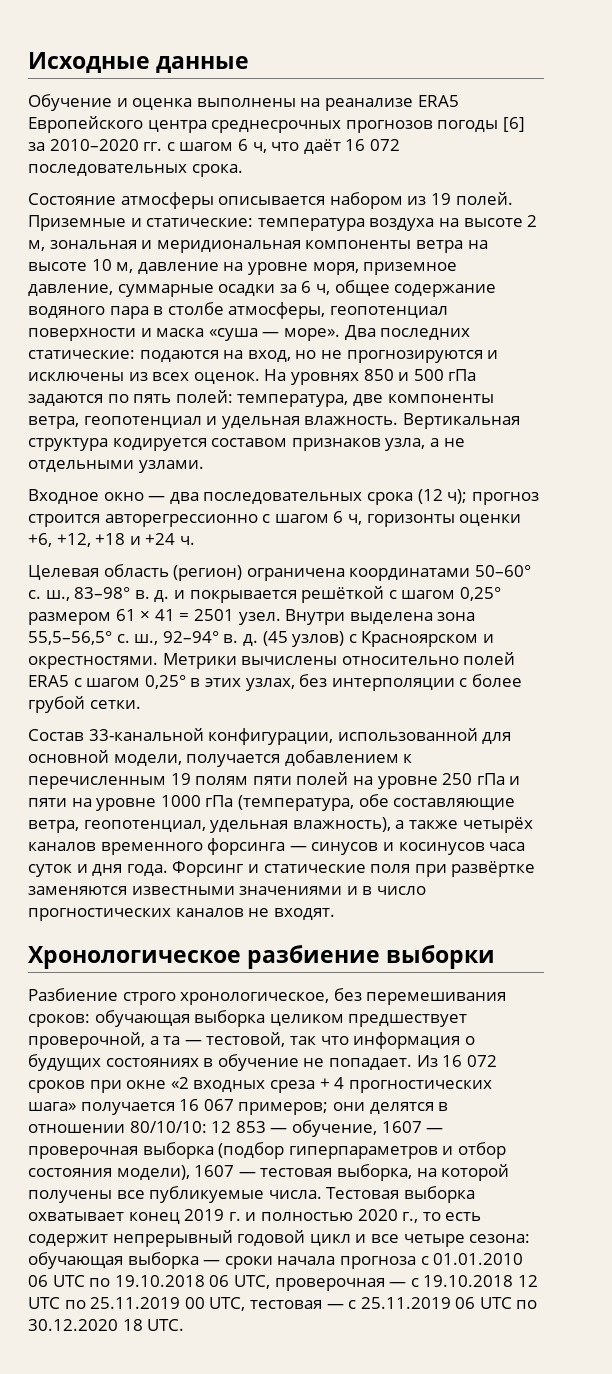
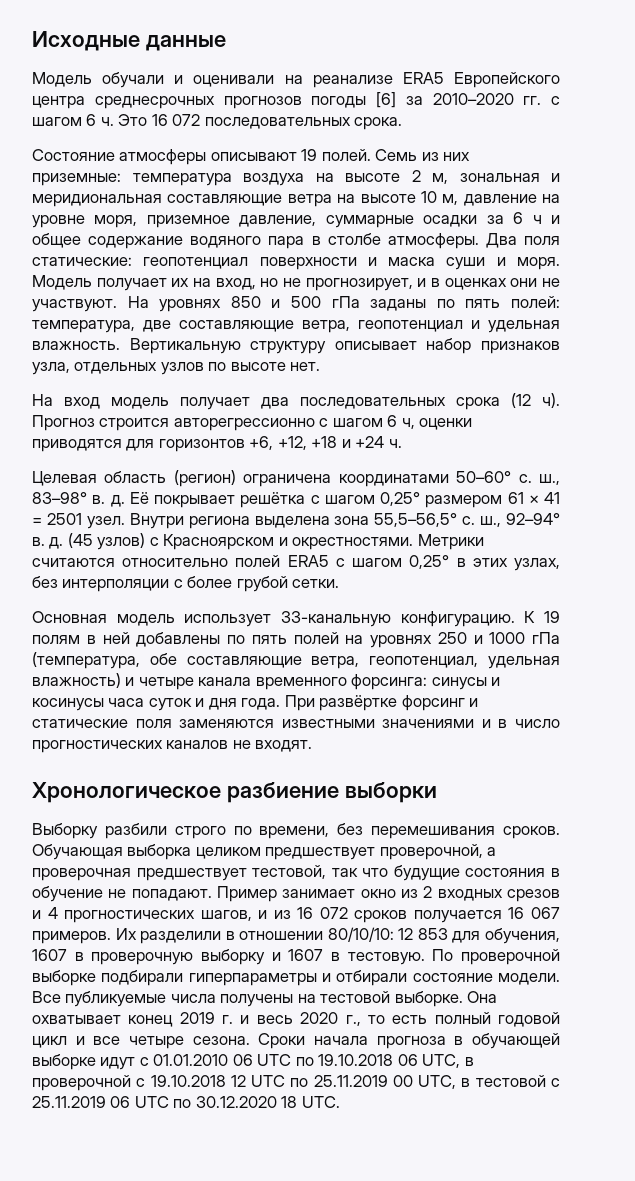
- Обучение и оценка выполнены на реанализе ERA5 Европейского центра среднесрочных прогнозов погоды [6] за 2010–2020 гг. с шагом 6 ч, что даёт 16 072 последовательных срока.
+ Модель обучали и оценивали на реанализе ERA5 Европейского центра среднесрочных прогнозов погоды [6] за 2010–2020 гг. с шагом 6 ч. Это 16 072 последовательных срока.
- Состояние атмосферы описывается набором из 19 полей. Приземные и статические: температура воздуха на высоте 2 м, зональная и меридиональная компоненты ветра на высоте 10 м, давление на уровне моря, приземное давление, суммарные осадки за 6 ч, общее содержание водяного пара в столбе атмосферы, геопотенциал поверхности и маска «суша — море». Два последних статические: подаются на вход, но не прогнозируются и исключены из всех оценок.
+ Состояние атмосферы описывают 19 полей. Семь из них приземные: температура воздуха на высоте 2 м, зональная и меридиональная составляющие ветра на высоте 10 м, давление на уровне моря, приземное давление, суммарные осадки за 6 ч и общее содержание водяного пара в столбе атмосферы. Два поля статические: геопотенциал поверхности и маска суши и моря. Модель получает их на вход, но не прогнозирует, и в оценках они не участвуют.
- На уровнях 850 и 500 гПа задаются по пять полей: температура, две компоненты ветра, геопотенциал и удельная влажность.
+ На уровнях 850 и 500 гПа заданы по пять полей: температура, две составляющие ветра, геопотенциал и удельная влажность.
- Вертикальная структура кодируется составом признаков узла, а не отдельными узлами.
- Входное окно — два последовательных срока (12 ч); прогноз строится авторегрессионно с шагом 6 ч, горизонты оценки +6, +12, +18 и +24 ч.
+ Вертикальную структуру описывает набор признаков узла, отдельных узлов по высоте нет.
+ На вход модель получает два последовательных срока (12 ч). Прогноз строится авторегрессионно с шагом 6 ч, оценки приводятся для горизонтов +6, +12, +18 и +24 ч.
- Целевая область (регион) ограничена координатами 50–60° с. ш., 83–98° в. д. и покрывается решёткой с шагом 0,25° размером 61 × 41 = 2501 узел.
+ Целевая область (регион) ограничена координатами 50–60° с. ш., 83–98° в. д. Её покрывает решётка с шагом 0,25° размером 61 × 41 = 2501 узел.
- Внутри выделена зона 55,5–56,5° с. ш., 92–94° в. д.
+ Внутри региона выделена зона 55,5–56,5° с. ш., 92–94° в. д.
- Метрики вычислены относительно полей ERA5 с шагом 0,25° в этих узлах, без интерполяции с более грубой сетки.
+ Метрики считаются относительно полей ERA5 с шагом 0,25° в этих узлах, без интерполяции с более грубой сетки.
- Состав 33-канальной конфигурации, использованной для основной модели, получается добавлением к перечисленным 19 полям пяти полей на уровне 250 гПа и пяти на уровне 1000 гПа (температура, обе составляющие ветра, геопотенциал, удельная влажность), а также четырёх каналов временного форсинга — синусов и косинусов часа суток и дня года.
+ Основная модель использует 33-канальную конфигурацию. К 19 полям в ней добавлены по пять полей на уровнях 250 и 1000 гПа (температура, обе составляющие ветра, геопотенциал, удельная влажность) и четыре канала временного форсинга: синусы и косинусы часа суток и дня года.
- Форсинг и статические поля при развёртке заменяются известными значениями и в число прогностических каналов не входят.
+ При развёртке форсинг и статические поля заменяются известными значениями и в число прогностических каналов не входят.
- Разбиение строго хронологическое, без перемешивания сроков: обучающая выборка целиком предшествует проверочной, а та — тестовой, так что информация о будущих состояниях в обучение не попадает. Из 16 072 сроков при окне «2 входных среза + 4 прогностических шага» получается 16 067 примеров; они делятся в отношении 80/10/10: 12 853 — обучение, 1607 — проверочная выборка (подбор гиперпараметров и отбор состояния модели), 1607 — тестовая выборка, на которой получены все публикуемые числа. Тестовая выборка охватывает конец 2019 г. и полностью 2020 г., то есть содержит непрерывный годовой цикл и все четыре сезона: обучающая выборка — сроки начала прогноза с 01.01.2010 06 UTC по 19.10.2018 06 UTC, проверочная — с 19.10.2018 12 UTC по 25.11.2019 00 UTC, тестовая — с 25.11.2019 06 UTC по 30.12.2020 18 UTC.
+ Выборку разбили строго по времени, без перемешивания сроков. Обучающая выборка целиком предшествует проверочной, а проверочная предшествует тестовой, так что будущие состояния в обучение не попадают. Пример занимает окно из 2 входных срезов и 4 прогностических шагов, и из 16 072 сроков получается 16 067 примеров. Их разделили в отношении 80/10/10: 12 853 для обучения, 1607 в проверочную выборку и 1607 в тестовую. По проверочной выборке подбирали гиперпараметры и отбирали состояние модели. Все публикуемые числа получены на тестовой выборке. Она охватывает конец 2019 г. и весь 2020 г., то есть полный годовой цикл и все четыре сезона. Сроки начала прогноза в обучающей выборке идут с 01.01.2010 06 UTC по 19.10.2018 06 UTC, в проверочной с 19.10.2018 12 UTC по 25.11.2019 00 UTC, в тестовой с 25.11.2019 06 UTC по 30.12.2020 18 UTC.

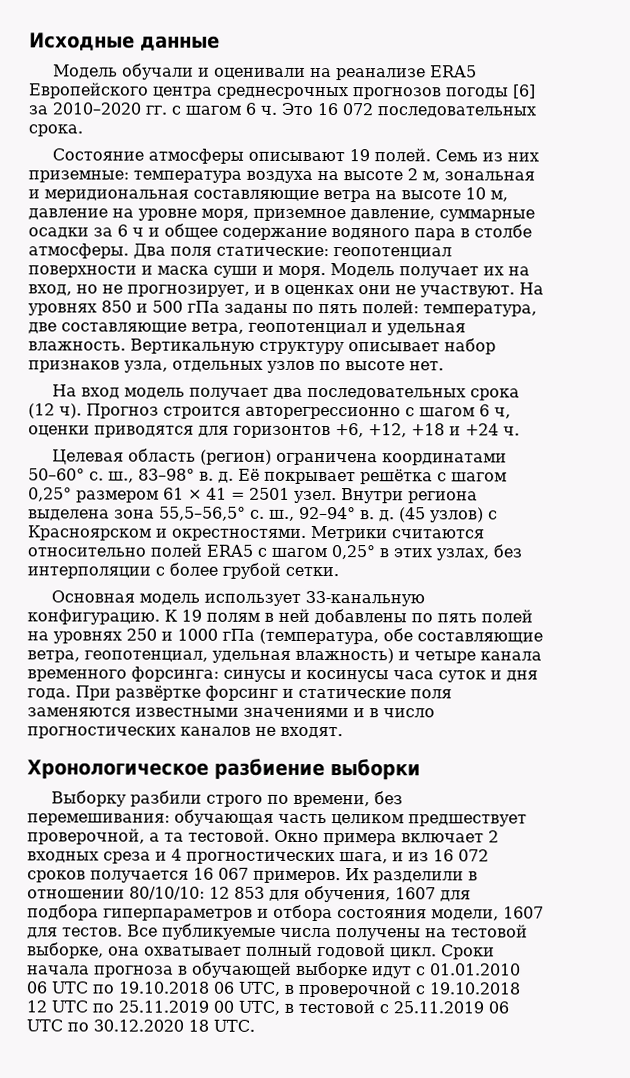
- Выборку разбили строго по времени, без перемешивания сроков. Обучающая выборка целиком предшествует проверочной, а проверочная предшествует тестовой, так что будущие состояния в обучение не попадают. Пример занимает окно из 2 входных срезов и 4 прогностических шагов, и из 16 072 сроков получается 16 067 примеров.
+ Выборку разбили строго по времени, без перемешивания: обучающая часть целиком предшествует проверочной, а та тестовой. Окно примера включает 2 входных среза и 4 прогностических шага, и из 16 072 сроков получается 16 067 примеров.
- Их разделили в отношении 80/10/10: 12 853 для обучения, 1607 в проверочную выборку и 1607 в тестовую. По проверочной выборке подбирали гиперпараметры и отбирали состояние модели.
+ Их разделили в отношении 80/10/10: 12 853 для обучения, 1607 для подбора гиперпараметров и отбора состояния модели, 1607 для тестов.
- Все публикуемые числа получены на тестовой выборке. Она охватывает конец 2019 г. и весь 2020 г., то есть полный годовой цикл и все четыре сезона.
+ Все публикуемые числа получены на тестовой выборке, она охватывает полный годовой цикл.

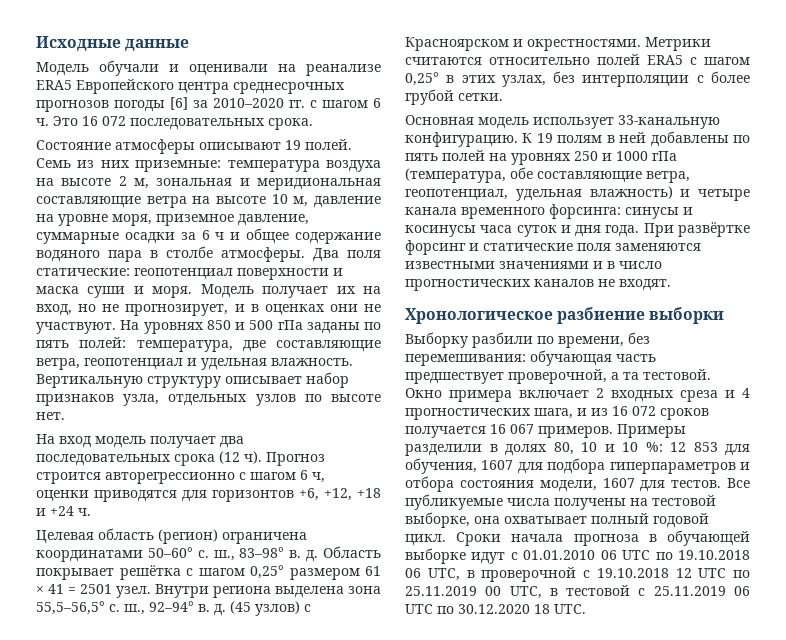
- Её покрывает решётка с шагом 0,25° размером 61 × 41 = 2501 узел.
+ Область покрывает решётка с шагом 0,25° размером 61 × 41 = 2501 узел.
- Выборку разбили строго по времени, без перемешивания: обучающая часть целиком предшествует проверочной, а та тестовой.
+ Выборку разбили по времени, без перемешивания: обучающая часть предшествует проверочной, а та тестовой.
- Их разделили в отношении 80/10/10: 12 853 для обучения, 1607 для подбора гиперпараметров и отбора состояния модели, 1607 для тестов.
+ Примеры разделили в долях 80, 10 и 10 %: 12 853 для обучения, 1607 для подбора гиперпараметров и отбора состояния модели, 1607 для тестов.

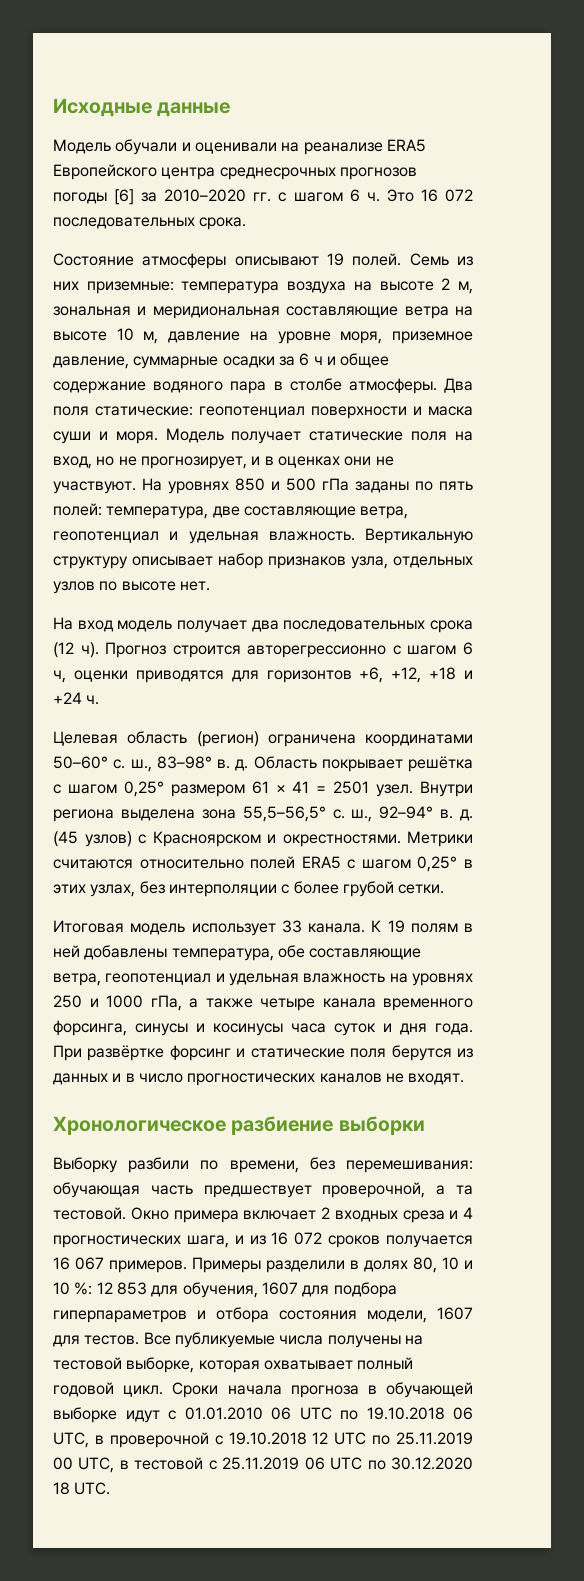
- Модель получает их на вход, но не прогнозирует, и в оценках они не участвуют.
+ Модель получает статические поля на вход, но не прогнозирует, и в оценках они не участвуют.
- Основная модель использует 33-канальную конфигурацию.
+ Итоговая модель использует 33 канала.
- К 19 полям в ней добавлены по пять полей на уровнях 250 и 1000 гПа (температура, обе составляющие ветра, геопотенциал, удельная влажность) и четыре канала временного форсинга: синусы и косинусы часа суток и дня года.
+ К 19 полям в ней добавлены температура, обе составляющие ветра, геопотенциал и удельная влажность на уровнях 250 и 1000 гПа, а также четыре канала временного форсинга, синусы и косинусы часа суток и дня года.
- При развёртке форсинг и статические поля заменяются известными значениями и в число прогностических каналов не входят.
+ При развёртке форсинг и статические поля берутся из данных и в число прогностических каналов не входят.
- Все публикуемые числа получены на тестовой выборке, она охватывает полный годовой цикл.
+ Все публикуемые числа получены на тестовой выборке, которая охватывает полный годовой цикл.

